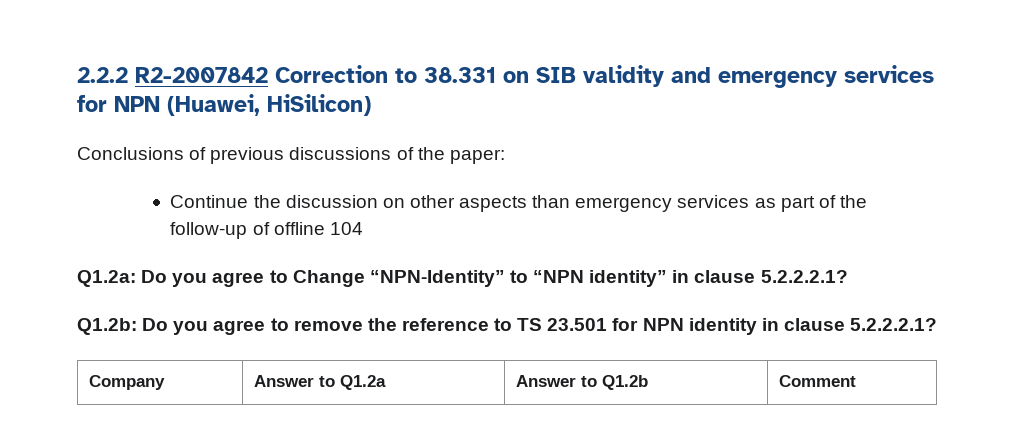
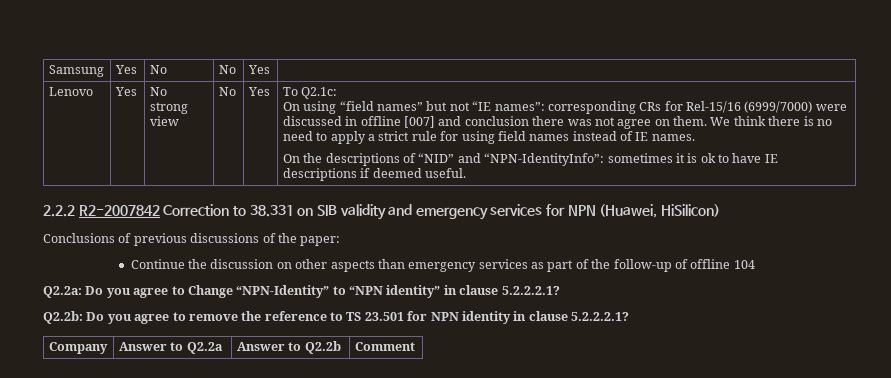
+ Samsung | Yes | No | No | Yes |
+ Lenovo | Yes | No strong view | No | Yes | To Q2.1c:
+ On using “field names” but not “IE names”: corresponding CRs for Rel-15/16 (6999/7000) were discussed in offline [007] and conclusion there was not agree on them. We think there is no need to apply a strict rule for using field names instead of IE names.
+ On the descriptions of “NID” and “NPN-IdentityInfo”: sometimes it is ok to have IE descriptions if deemed useful.
- Q1.2a: Do you agree to Change “NPN-Identity” to “NPN identity” in clause 5.2.2.2.1?
+ Q2.2a: Do you agree to Change “NPN-Identity” to “NPN identity” in clause 5.2.2.2.1?
- Q1.2b: Do you agree to remove the reference to TS 23.501 for NPN identity in clause 5.2.2.2.1?
+ Q2.2b: Do you agree to remove the reference to TS 23.501 for NPN identity in clause 5.2.2.2.1?
- Company | Answer to Q1.2a | Answer to Q1.2b | Comment
+ Company | Answer to Q2.2a | Answer to Q2.2b | Comment

